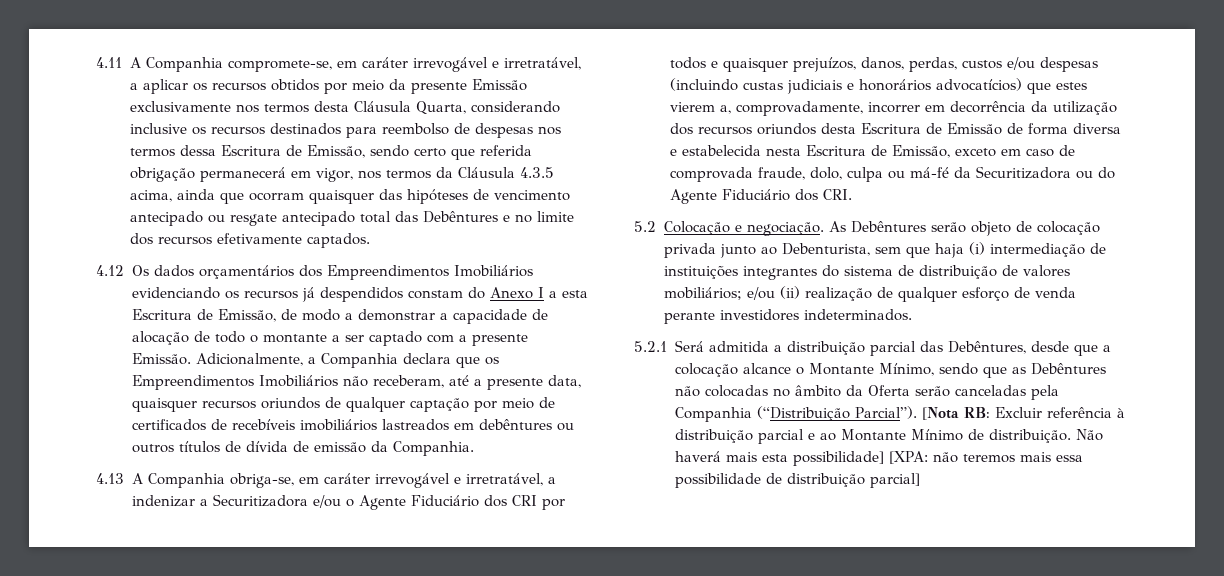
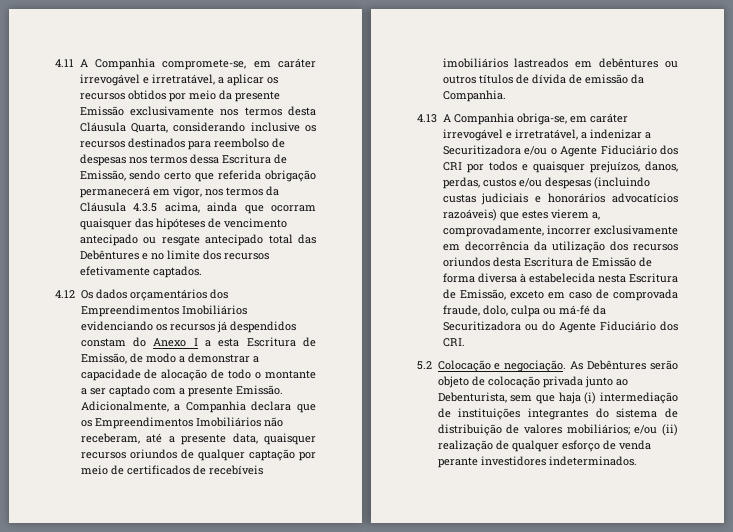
- 4.13 A Companhia obriga-se, em caráter irrevogável e irretratável, a indenizar a Securitizadora e/ou o Agente Fiduciário dos CRI por todos e quaisquer prejuízos, danos, perdas, custos e/ou despesas (incluindo custas judiciais e honorários advocatícios) que estes vierem a, comprovadamente, incorrer em decorrência da utilização dos recursos oriundos desta Escritura de Emissão de forma diversa e estabelecida nesta Escritura de Emissão, exceto em caso de comprovada fraude, dolo, culpa ou má-fé da Securitizadora ou do Agente Fiduciário dos CRI.
+ 4.13 A Companhia obriga-se, em caráter irrevogável e irretratável, a indenizar a Securitizadora e/ou o Agente Fiduciário dos CRI por todos e quaisquer prejuízos, danos, perdas, custos e/ou despesas (incluindo custas judiciais e honorários advocatícios razoáveis) que estes vierem a, comprovadamente, incorrer exclusivamente em decorrência da utilização dos recursos oriundos desta Escritura de Emissão de forma diversa à estabelecida nesta Escritura de Emissão, exceto em caso de comprovada fraude, dolo, culpa ou má-fé da Securitizadora ou do Agente Fiduciário dos CRI.
- 5.2.1 Será admitida a distribuição parcial das Debêntures, desde que a colocação alcance o Montante Mínimo, sendo que as Debêntures não colocadas no âmbito da Oferta serão canceladas pela Companhia (“Distribuição Parcial”). [Nota RB: Excluir referência à distribuição parcial e ao Montante Mínimo de distribuição. Não haverá mais esta possibilidade] [XPA: não teremos mais essa possibilidade de distribuição parcial]

